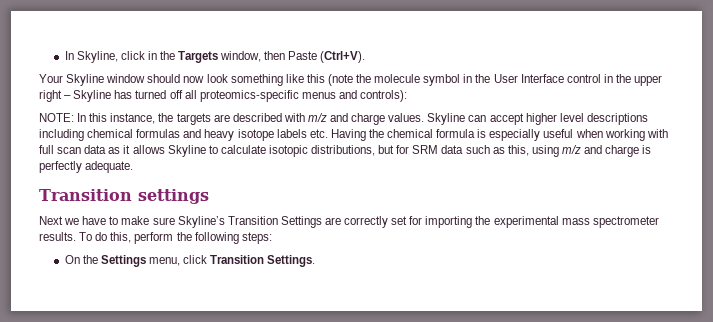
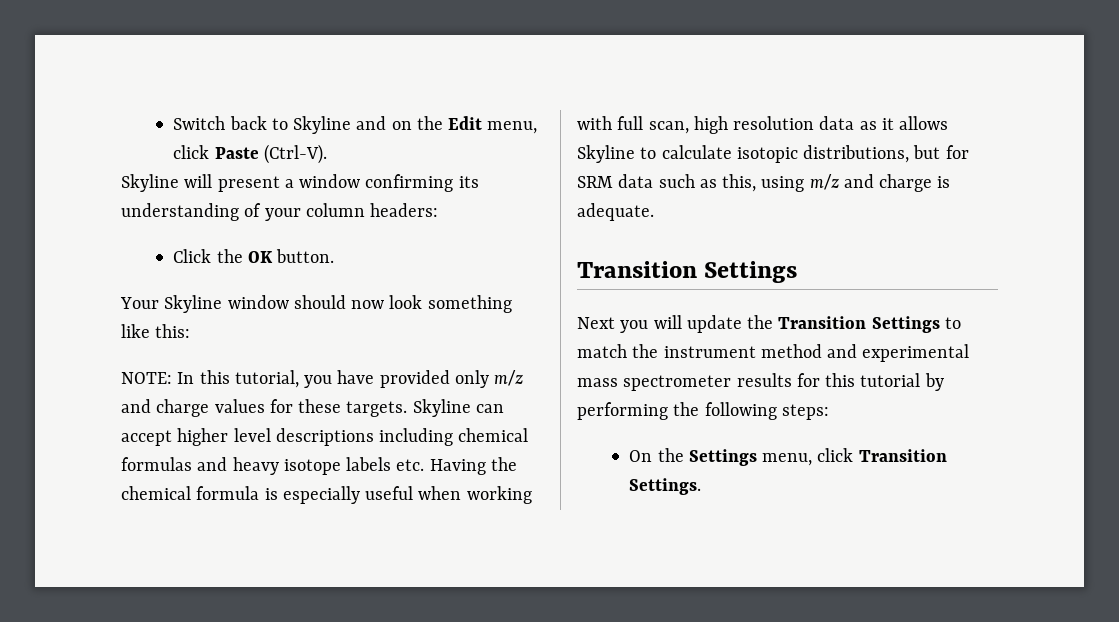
- In Skyline, click in the Targets window, then Paste (Ctrl+V).
+ Switch back to Skyline and on the Edit menu, click Paste (Ctrl-V).
+ Skyline will present a window confirming its understanding of your column headers:
+ Click the OK button.
- Your Skyline window should now look something like this (note the molecule symbol in the User Interface control in the upper right – Skyline has turned off all proteomics-specific menus and controls):
- NOTE: In this instance, the targets are described with m/z and charge values.
+ Your Skyline window should now look something like this:
+ NOTE: In this tutorial, you have provided only m/z and charge values for these targets.
- Skyline can accept higher level descriptions including chemical formulas and heavy isotope labels etc. Having the chemical formula is especially useful when working with full scan data as it allows Skyline to calculate isotopic distributions, but for SRM data such as this, using m/z and charge is perfectly adequate.
- Transition settings
+ Skyline can accept higher level descriptions including chemical formulas and heavy isotope labels etc. Having the chemical formula is especially useful when working with full scan, high resolution data as it allows Skyline to calculate isotopic distributions, but for SRM data such as this, using m/z and charge is adequate.
+ Transition Settings
- Next we have to make sure Skyline’s Transition Settings are correctly set for importing the experimental mass spectrometer results. To do this, perform the following steps:
+ Next you will update the Transition Settings to match the instrument method and experimental mass spectrometer results for this tutorial by performing the following steps:

